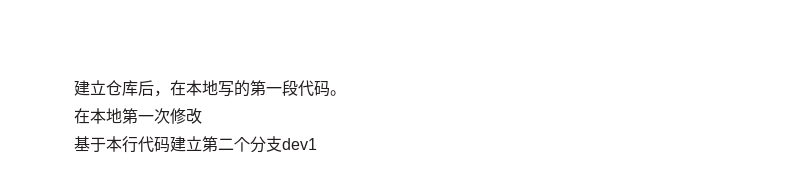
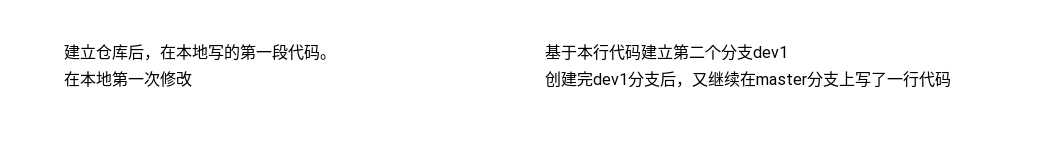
+ 创建完dev1分支后，又继续在master分支上写了一行代码

